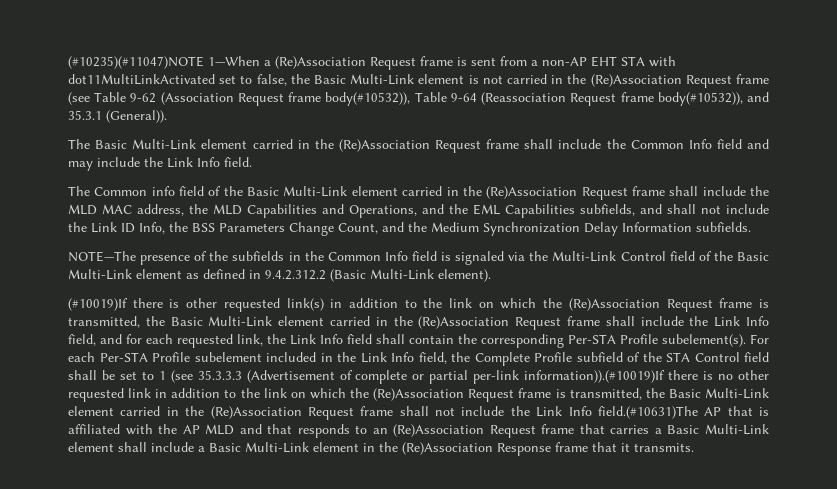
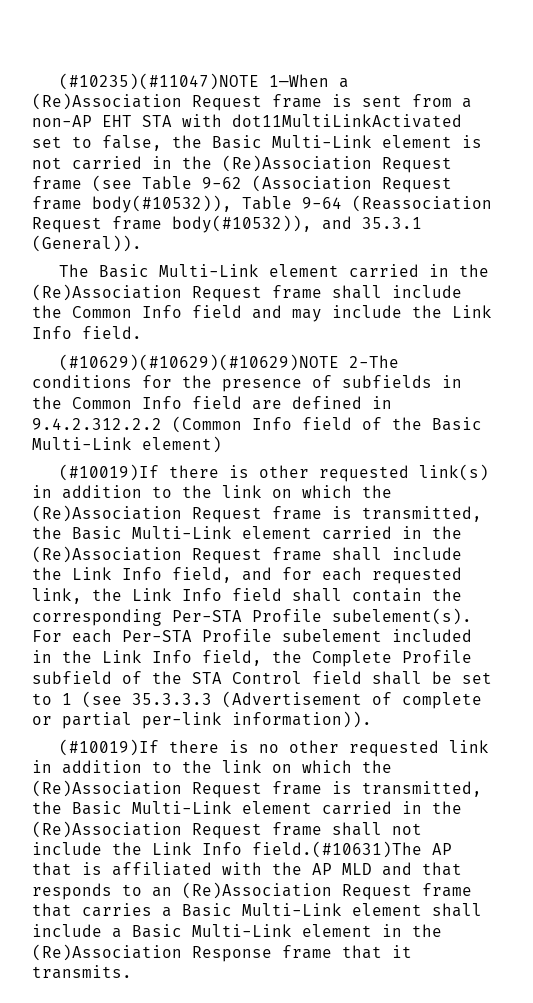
- The Common info field of the Basic Multi-Link element carried in the (Re)Association Request frame shall include the MLD MAC address, the MLD Capabilities and Operations, and the EML Capabilities subfields, and shall not include the Link ID Info, the BSS Parameters Change Count, and the Medium Synchronization Delay Information subfields.
- NOTE—The presence of the subfields in the Common Info field is signaled via the Multi-Link Control field of the Basic Multi-Link element as defined in 9.4.2.312.2 (Basic Multi-Link element).
+ (#10629)(#10629)(#10629)NOTE 2-The conditions for the presence of subfields in the Common Info field are defined in 9.4.2.312.2.2 (Common Info field of the Basic Multi-Link element)
- For each Per-STA Profile subelement included in the Link Info field, the Complete Profile subfield of the STA Control field shall be set to 1 (see 35.3.3.3 (Advertisement of complete or partial per-link information)).(#10019)If there is no other requested link in addition to the link on which the (Re)Association Request frame is transmitted, the Basic Multi-Link element carried in the (Re)Association Request frame shall not include the Link Info field.(#10631)The AP that is affiliated with the AP MLD and that responds to an (Re)Association Request frame that carries a Basic Multi-Link element shall include a Basic Multi-Link element in the (Re)Association Response frame that it transmits.
+ For each Per-STA Profile subelement included in the Link Info field, the Complete Profile subfield of the STA Control field shall be set to 1 (see 35.3.3.3 (Advertisement of complete or partial per-link information)).
+ (#10019)If there is no other requested link in addition to the link on which the (Re)Association Request frame is transmitted, the Basic Multi-Link element carried in the (Re)Association Request frame shall not include the Link Info field.(#10631)The AP that is affiliated with the AP MLD and that responds to an (Re)Association Request frame that carries a Basic Multi-Link element shall include a Basic Multi-Link element in the (Re)Association Response frame that it transmits.

